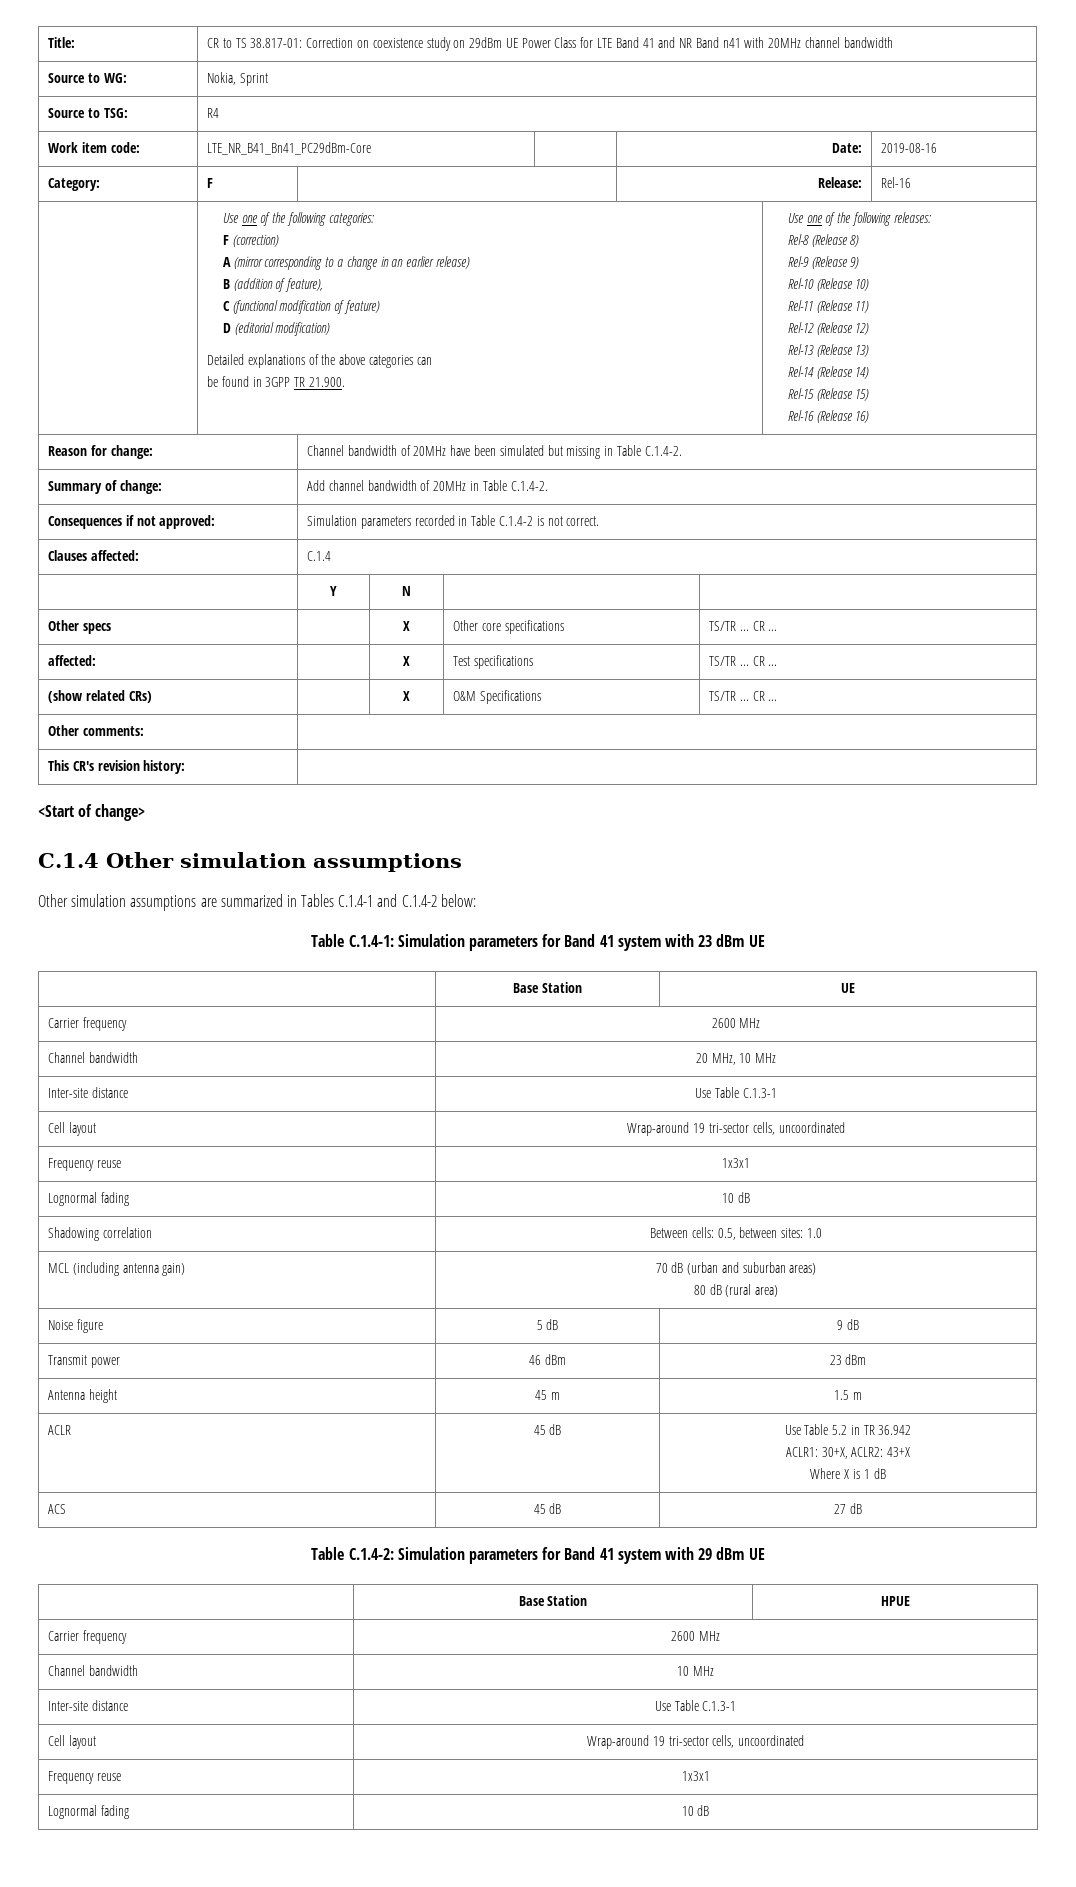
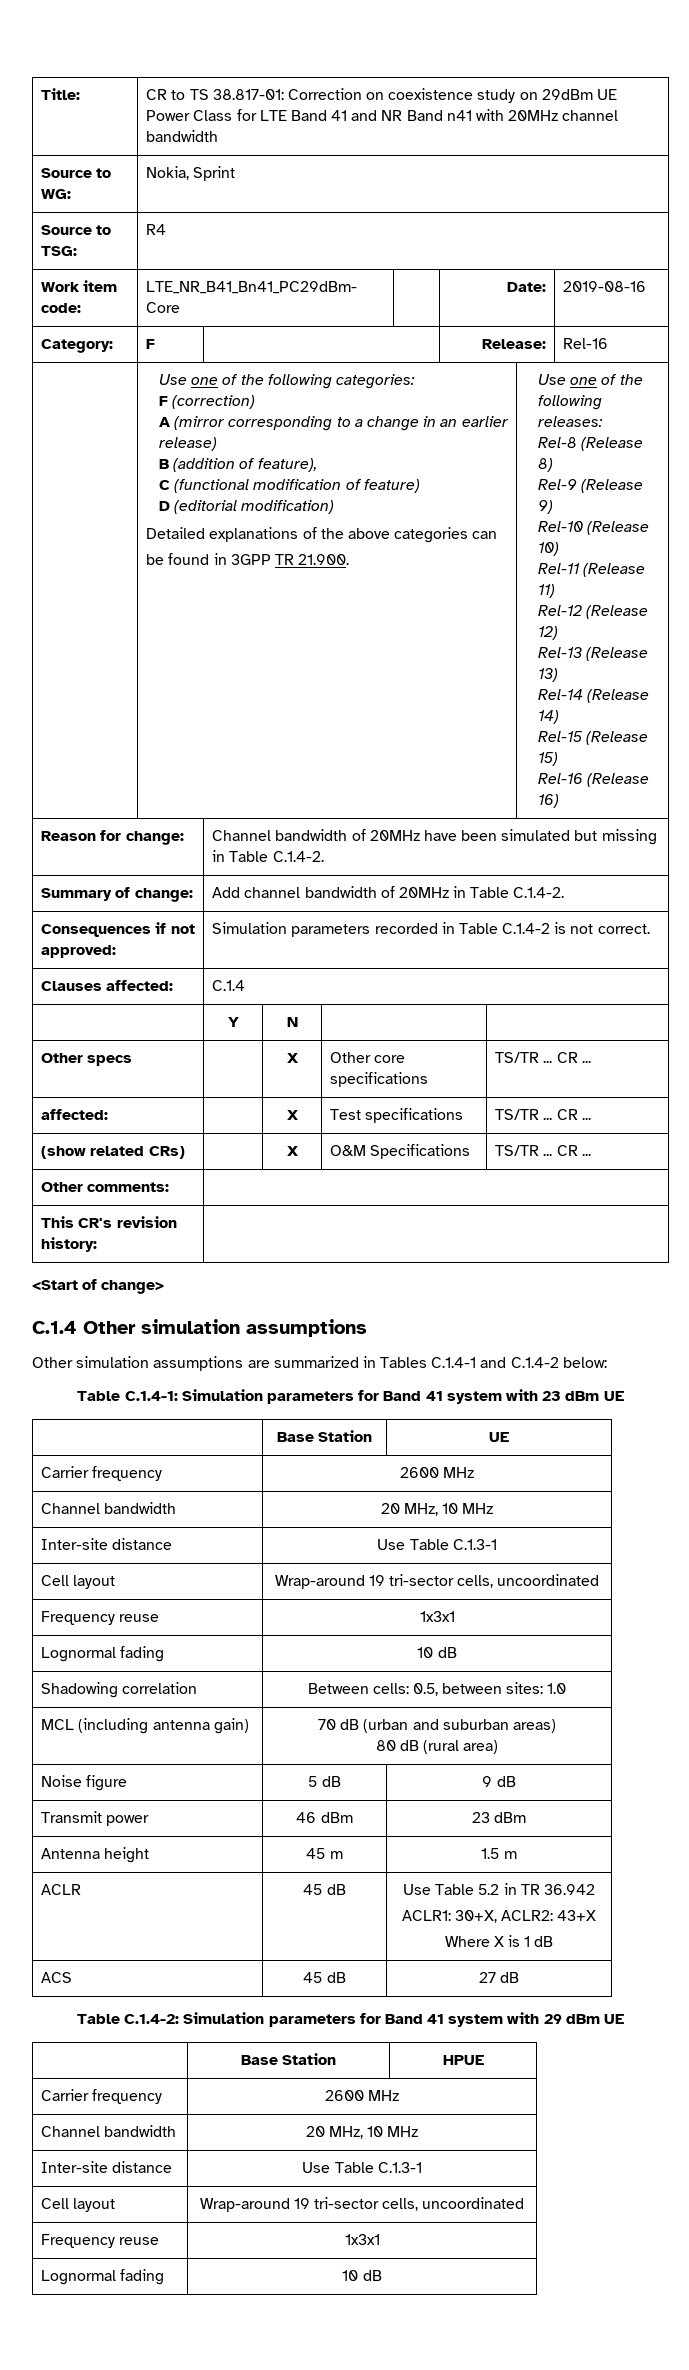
  | Base Station | HPUE
  Carrier frequency | 2600 MHz
- Channel bandwidth | 10 MHz
+ Channel bandwidth | 20 MHz, 10 MHz

